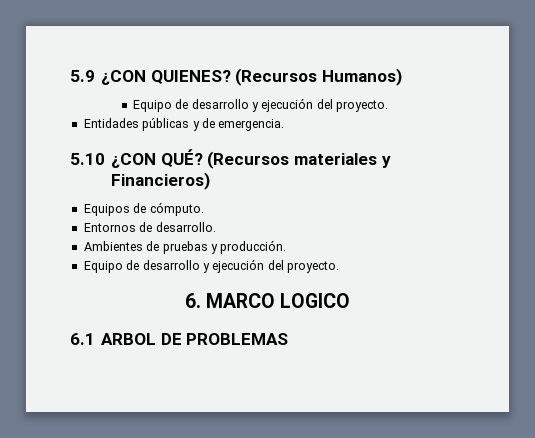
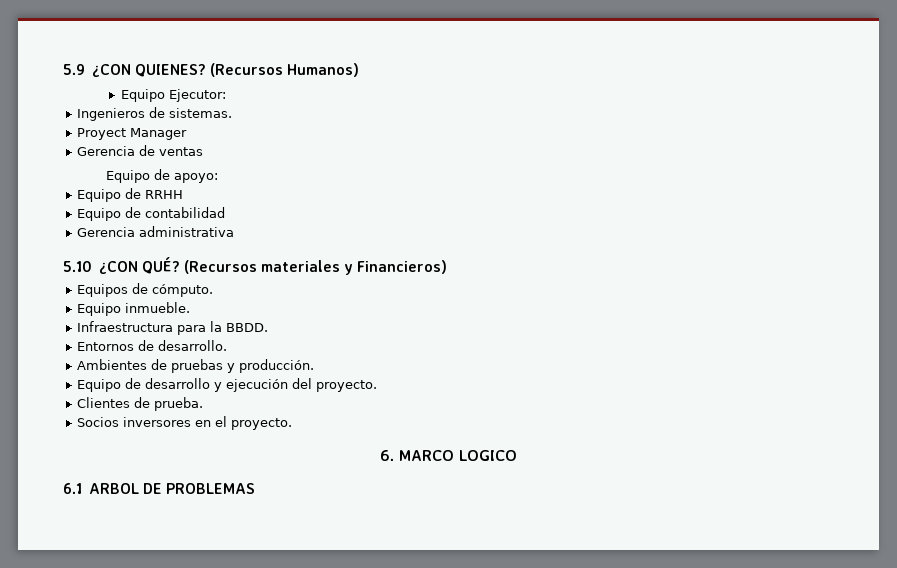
  (Recursos Humanos)
- Equipo de desarrollo y ejecución del proyecto.
- Entidades públicas y de emergencia.
+ Equipo Ejecutor:
+ Ingenieros de sistemas.
+ Proyect Manager
+ Gerencia de ventas
+ Equipo de apoyo:
+ Equipo de RRHH
+ Equipo de contabilidad
+ Gerencia administrativa
+ Equipo inmueble.
+ Infraestructura para la BBDD.
+ Clientes de prueba.
+ Socios inversores en el proyecto.

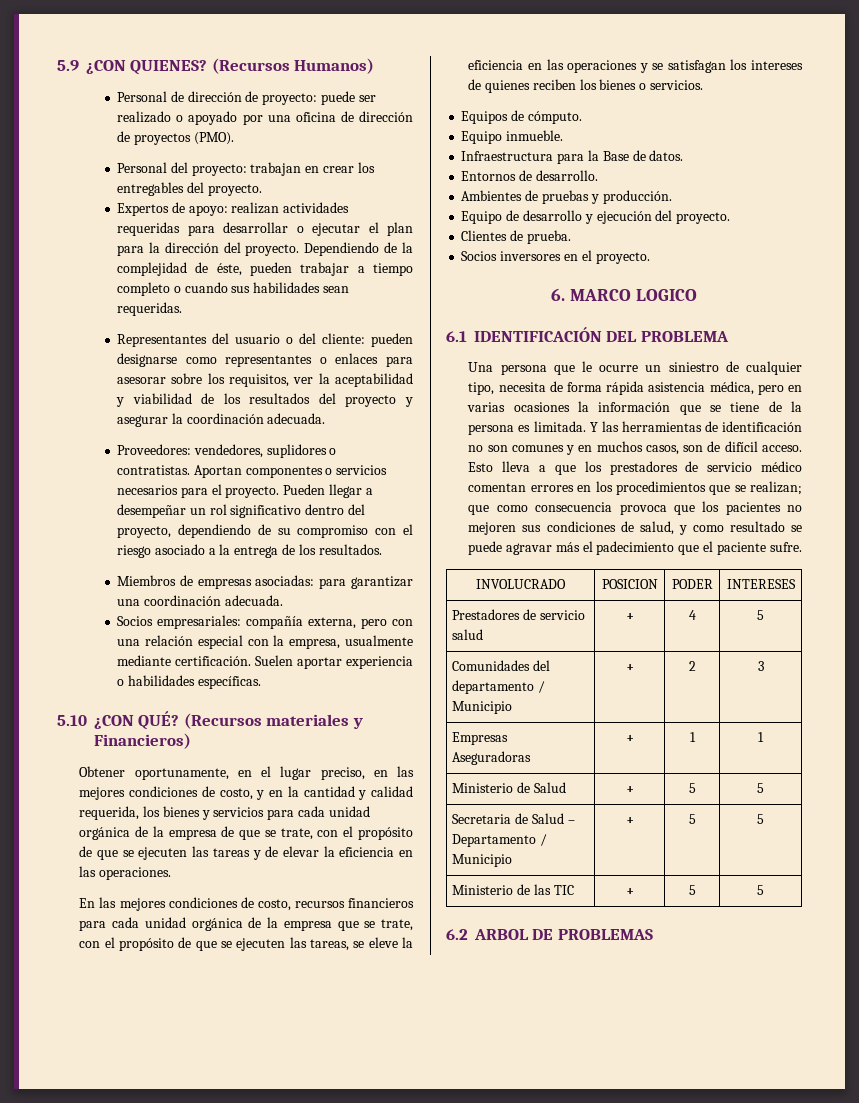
- Equipo Ejecutor:
- Ingenieros de sistemas.
- Proyect Manager
- Gerencia de ventas
- Equipo de apoyo:
- Equipo de RRHH
- Equipo de contabilidad
- Gerencia administrativa
+ Personal de dirección de proyecto: puede ser realizado o apoyado por una oficina de dirección de proyectos (PMO).
+ Personal del proyecto: trabajan en crear los entregables del proyecto.
+ Expertos de apoyo: realizan actividades requeridas para desarrollar o ejecutar el plan para la dirección del proyecto. Dependiendo de la complejidad de éste, pueden trabajar a tiempo completo o cuando sus habilidades sean requeridas.
+ Representantes del usuario o del cliente: pueden designarse como representantes o enlaces para asesorar sobre los requisitos, ver la aceptabilidad y viabilidad de los resultados del proyecto y asegurar la coordinación adecuada.
+ Proveedores: vendedores, suplidores o contratistas. Aportan componentes o servicios necesarios para el proyecto. Pueden llegar a desempeñar un rol significativo dentro del proyecto, dependiendo de su compromiso con el riesgo asociado a la entrega de los resultados.
+ Miembros de empresas asociadas: para garantizar una coordinación adecuada.
+ Socios empresariales: compañía externa, pero con una relación especial con la empresa, usualmente mediante certificación. Suelen aportar experiencia o habilidades específicas.
+ Obtener oportunamente, en el lugar preciso, en las mejores condiciones de costo, y en la cantidad y calidad requerida, los bienes y servicios para cada unidad orgánica de la empresa de que se trate, con el propósito de que se ejecuten las tareas y de elevar la eficiencia en las operaciones.
+ En las mejores condiciones de costo, recursos financieros para cada unidad orgánica de la empresa que se trate, con el propósito de que se ejecuten las tareas, se eleve la eficiencia en las operaciones y se satisfagan los intereses de quienes reciben los bienes o servicios.
- Infraestructura para la BBDD.
+ Infraestructura para la Base de datos.
- 6.1 ARBOL DE PROBLEMAS
+ 6.1 IDENTIFICACIÓN DEL PROBLEMA
+ Una persona que le ocurre un siniestro de cualquier tipo, necesita de forma rápida asistencia médica, pero en varias ocasiones la información que se tiene de la persona es limitada. Y las herramientas de identificación no son comunes y en muchos casos, son de difícil acceso. Esto lleva a que los prestadores de servicio médico comentan errores en los procedimientos que se realizan; que como consecuencia provoca que los pacientes no mejoren sus condiciones de salud, y como resultado se puede agravar más el padecimiento que el paciente sufre.
+ INVOLUCRADO | POSICION | PODER | INTERESES
+ Prestadores de servicio salud | + | 4 | 5
+ Comunidades del departamento / Municipio | + | 2 | 3
+ Empresas Aseguradoras | + | 1 | 1
+ Ministerio de Salud | + | 5 | 5
+ Secretaria de Salud – Departamento / Municipio | + | 5 | 5
+ Ministerio de las TIC | + | 5 | 5
+ 6.2 ARBOL DE PROBLEMAS

